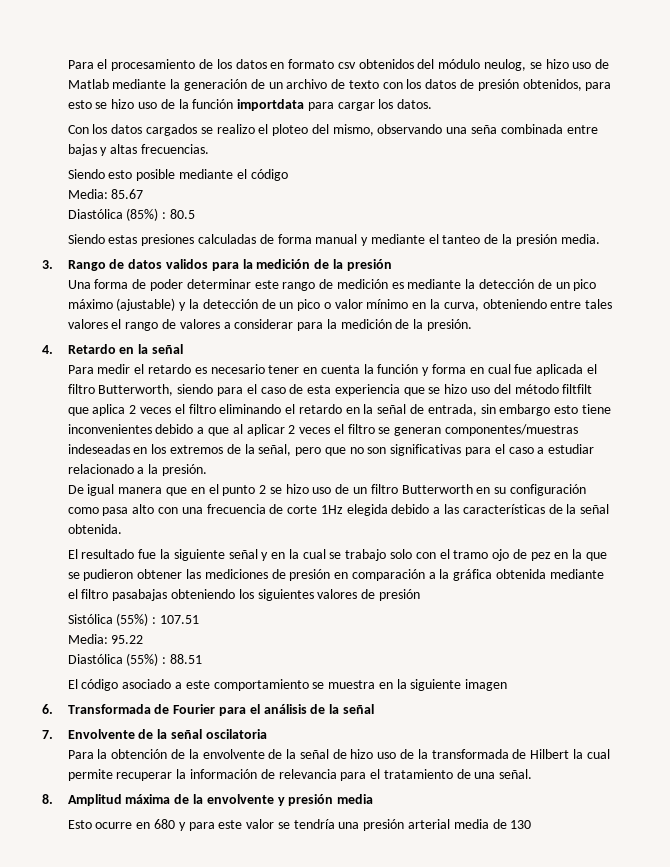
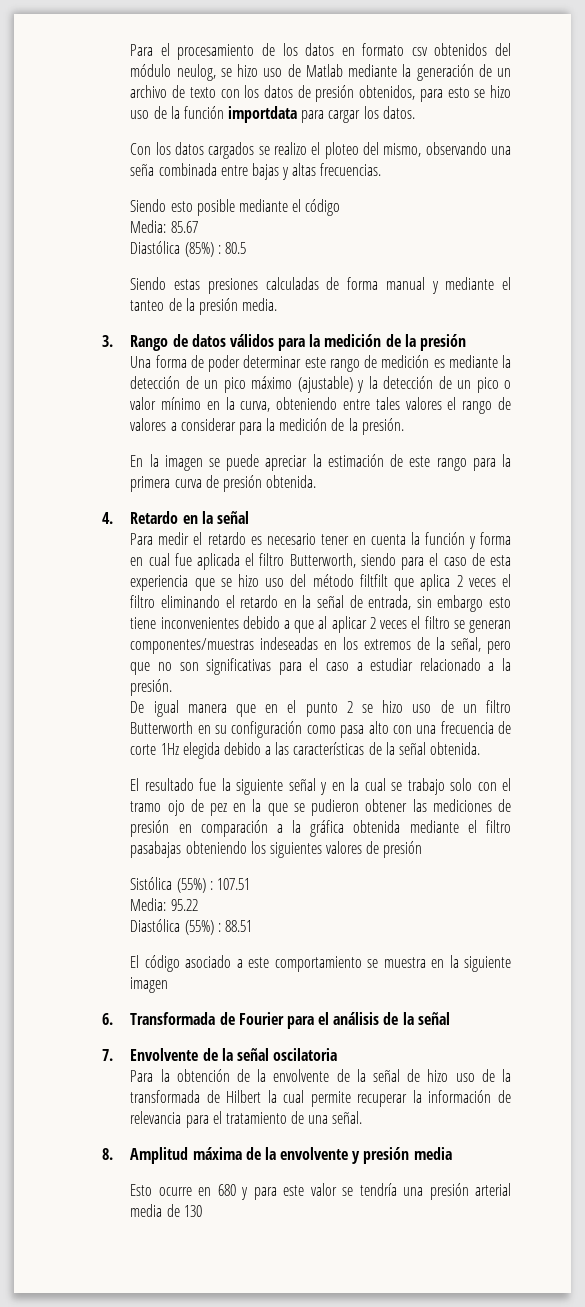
- 3. Rango de datos validos para la medición de la presión
+ 3. Rango de datos válidos para la medición de la presión
+ En la imagen se puede apreciar la estimación de este rango para la primera curva de presión obtenida.

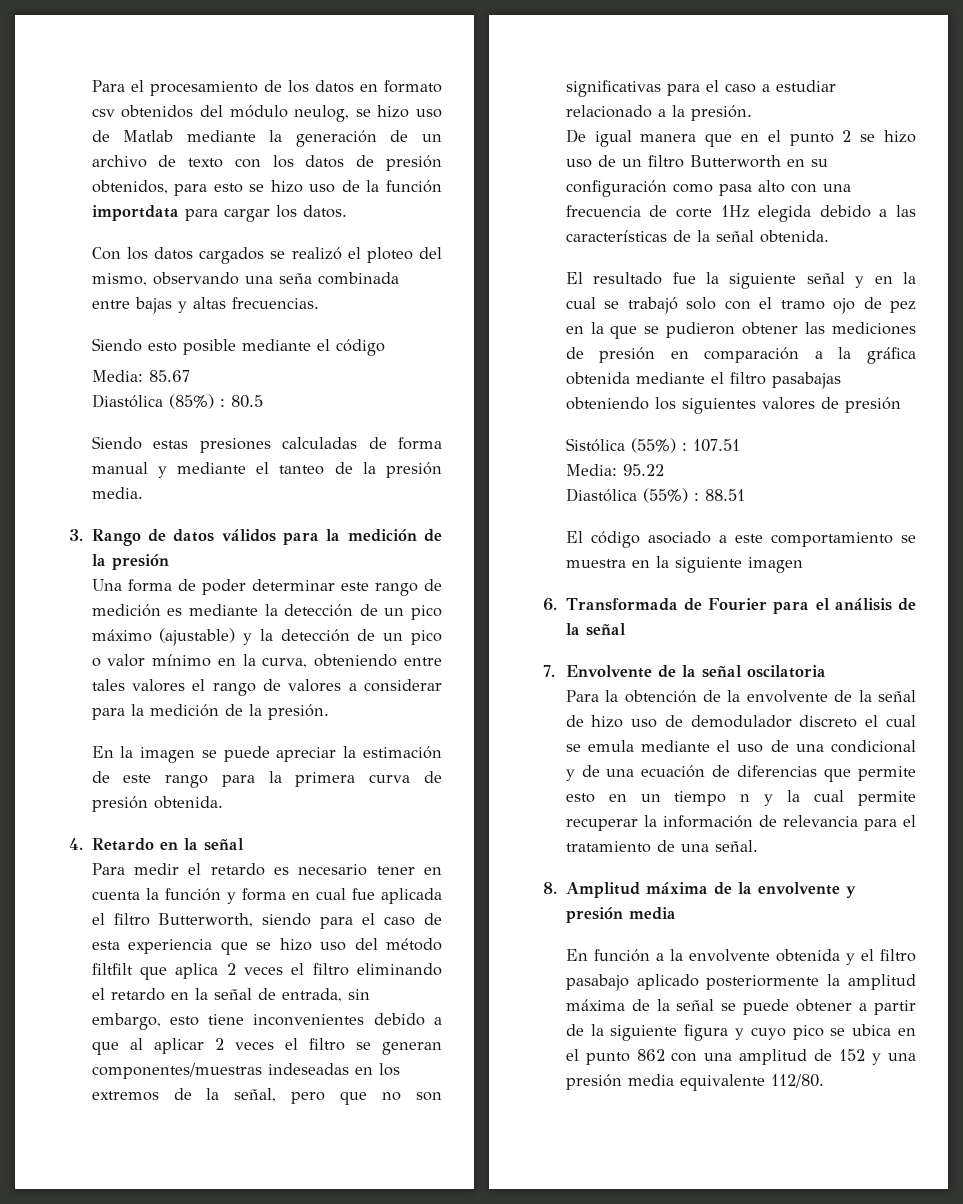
- Con los datos cargados se realizo el ploteo del mismo, observando una seña combinada entre bajas y altas frecuencias.
+ Con los datos cargados se realizó el ploteo del mismo, observando una seña combinada entre bajas y altas frecuencias.
- Para medir el retardo es necesario tener en cuenta la función y forma en cual fue aplicada el filtro Butterworth, siendo para el caso de esta experiencia que se hizo uso del método filtfilt que aplica 2 veces el filtro eliminando el retardo en la señal de entrada, sin embargo esto tiene inconvenientes debido a que al aplicar 2 veces el filtro se generan componentes/muestras indeseadas en los extremos de la señal, pero que no son significativas para el caso a estudiar relacionado a la presión.
+ Para medir el retardo es necesario tener en cuenta la función y forma en cual fue aplicada el filtro Butterworth, siendo para el caso de esta experiencia que se hizo uso del método filtfilt que aplica 2 veces el filtro eliminando el retardo en la señal de entrada, sin embargo, esto tiene inconvenientes debido a que al aplicar 2 veces el filtro se generan componentes/muestras indeseadas en los extremos de la señal, pero que no son significativas para el caso a estudiar relacionado a la presión.
- El resultado fue la siguiente señal y en la cual se trabajo solo con el tramo ojo de pez en la que se pudieron obtener las mediciones de presión en comparación a la gráfica obtenida mediante el filtro pasabajas obteniendo los siguientes valores de presión
+ El resultado fue la siguiente señal y en la cual se trabajó solo con el tramo ojo de pez en la que se pudieron obtener las mediciones de presión en comparación a la gráfica obtenida mediante el filtro pasabajas obteniendo los siguientes valores de presión
- Para la obtención de la envolvente de la señal de hizo uso de la transformada de Hilbert la cual permite recuperar la información de relevancia para el tratamiento de una señal.
+ Para la obtención de la envolvente de la señal de hizo uso de demodulador discreto el cual se emula mediante el uso de una condicional y de una ecuación de diferencias que permite esto en un tiempo n y la cual permite recuperar la información de relevancia para el tratamiento de una señal.
- Esto ocurre en 680 y para este valor se tendría una presión arterial media de 130
+ En función a la envolvente obtenida y el filtro pasabajo aplicado posteriormente la amplitud máxima de la señal se puede obtener a partir de la siguiente figura y cuyo pico se ubica en el punto 862 con una amplitud de 152 y una presión media equivalente 112/80.

